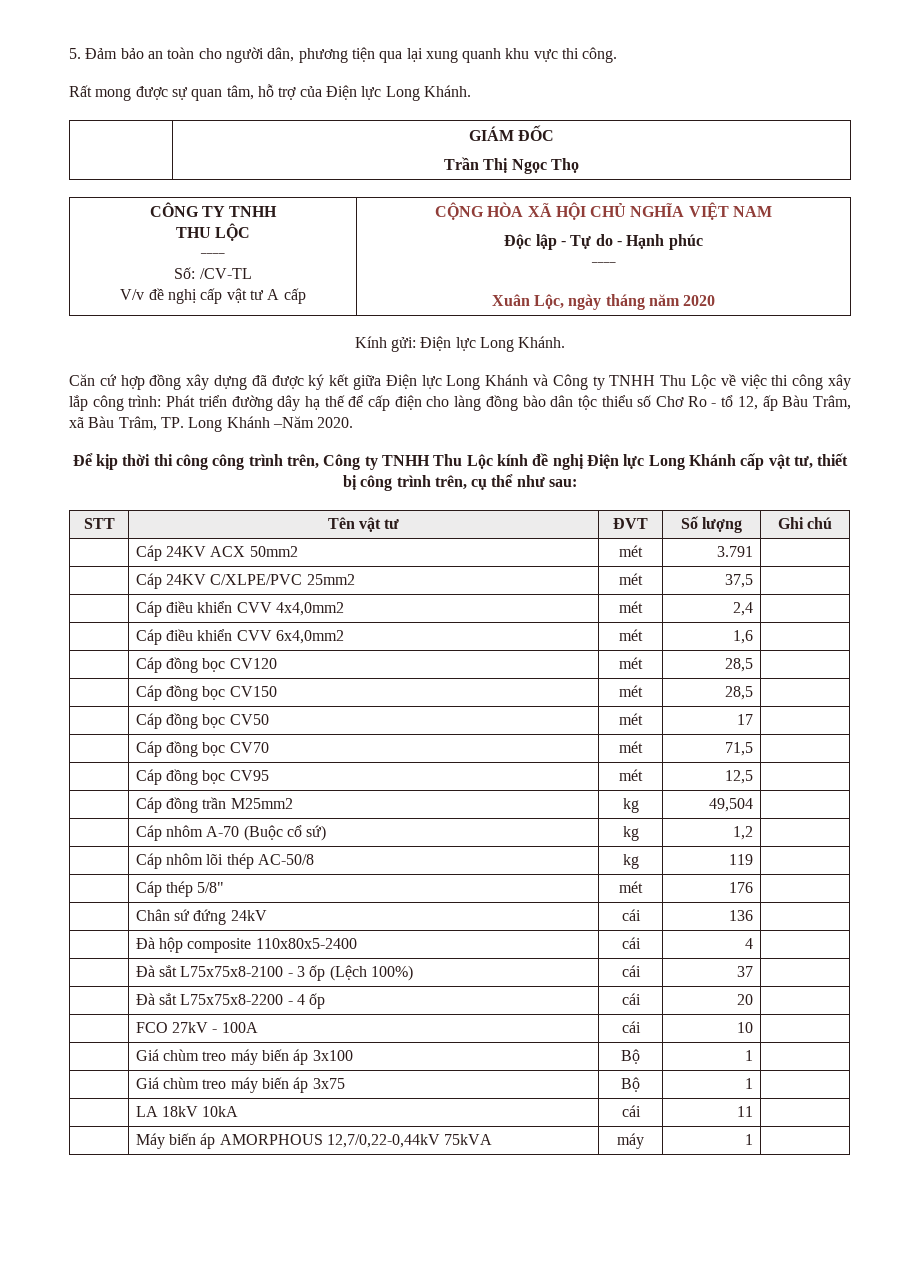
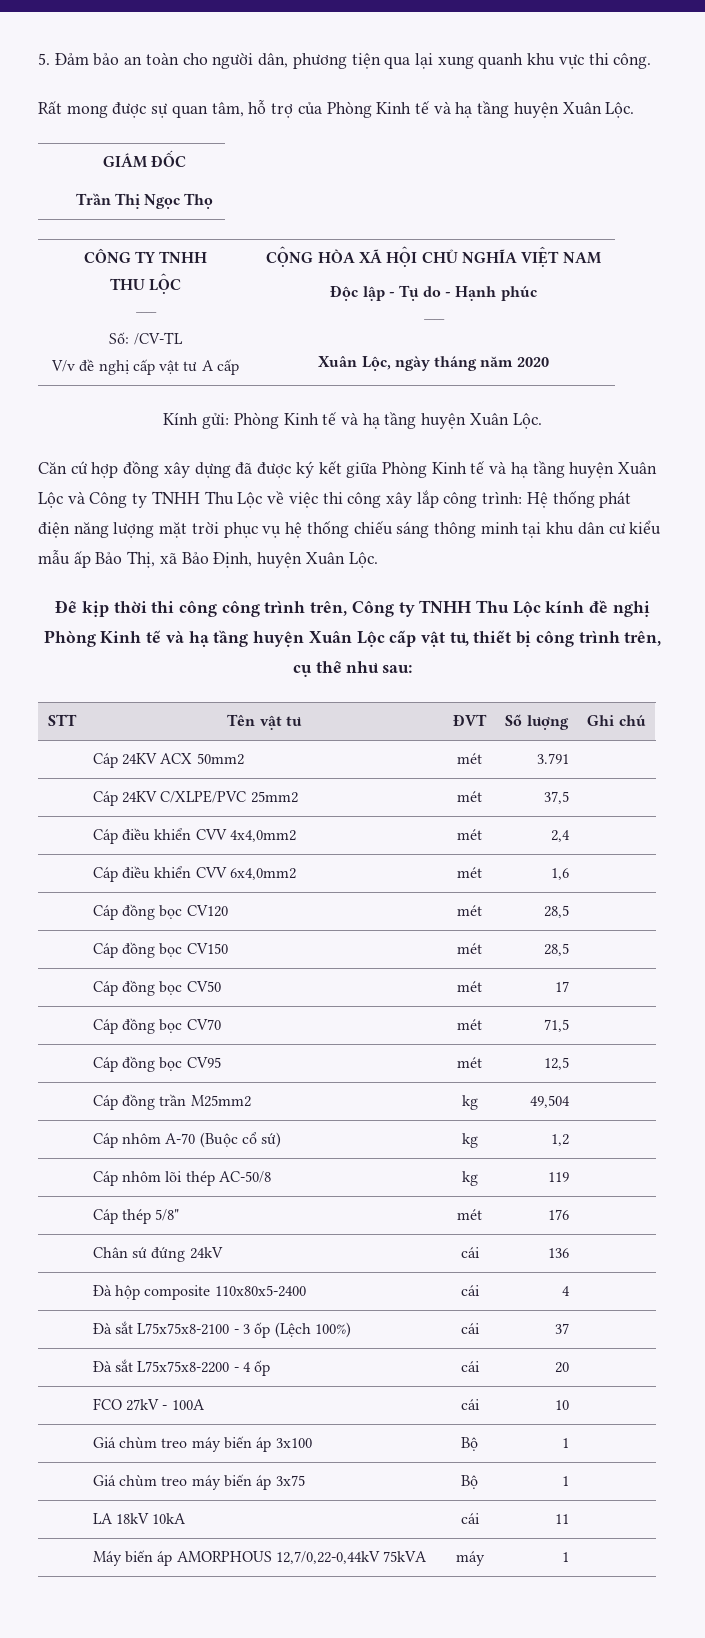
- Rất mong được sự quan tâm, hỗ trợ của Điện lực Long Khánh.
+ Rất mong được sự quan tâm, hỗ trợ của Phòng Kinh tế và hạ tầng huyện Xuân Lộc.
- Kính gửi: Điện lực Long Khánh.
+ Kính gửi: Phòng Kinh tế và hạ tầng huyện Xuân Lộc.
- Căn cứ hợp đồng xây dựng đã được ký kết giữa Điện lực Long Khánh và Công ty TNHH Thu Lộc về việc thi công xây lắp công trình: Phát triển đường dây hạ thế để cấp điện cho làng đồng bào dân tộc thiểu số Chơ Ro - tổ 12, ấp Bàu Trâm, xã Bàu Trâm, TP. Long Khánh –Năm 2020.
+ Căn cứ hợp đồng xây dựng đã được ký kết giữa Phòng Kinh tế và hạ tầng huyện Xuân Lộc và Công ty TNHH Thu Lộc về việc thi công xây lắp công trình: Hệ thống phát điện năng lượng mặt trời phục vụ hệ thống chiếu sáng thông minh tại khu dân cư kiểu mẫu ấp Bảo Thị, xã Bảo Định, huyện Xuân Lộc.
- Để kịp thời thi công công trình trên, Công ty TNHH Thu Lộc kính đề nghị Điện lực Long Khánh cấp vật tư, thiết bị công trình trên, cụ thể như sau:
+ Để kịp thời thi công công trình trên, Công ty TNHH Thu Lộc kính đề nghị Phòng Kinh tế và hạ tầng huyện Xuân Lộc cấp vật tư, thiết bị công trình trên, cụ thể như sau:

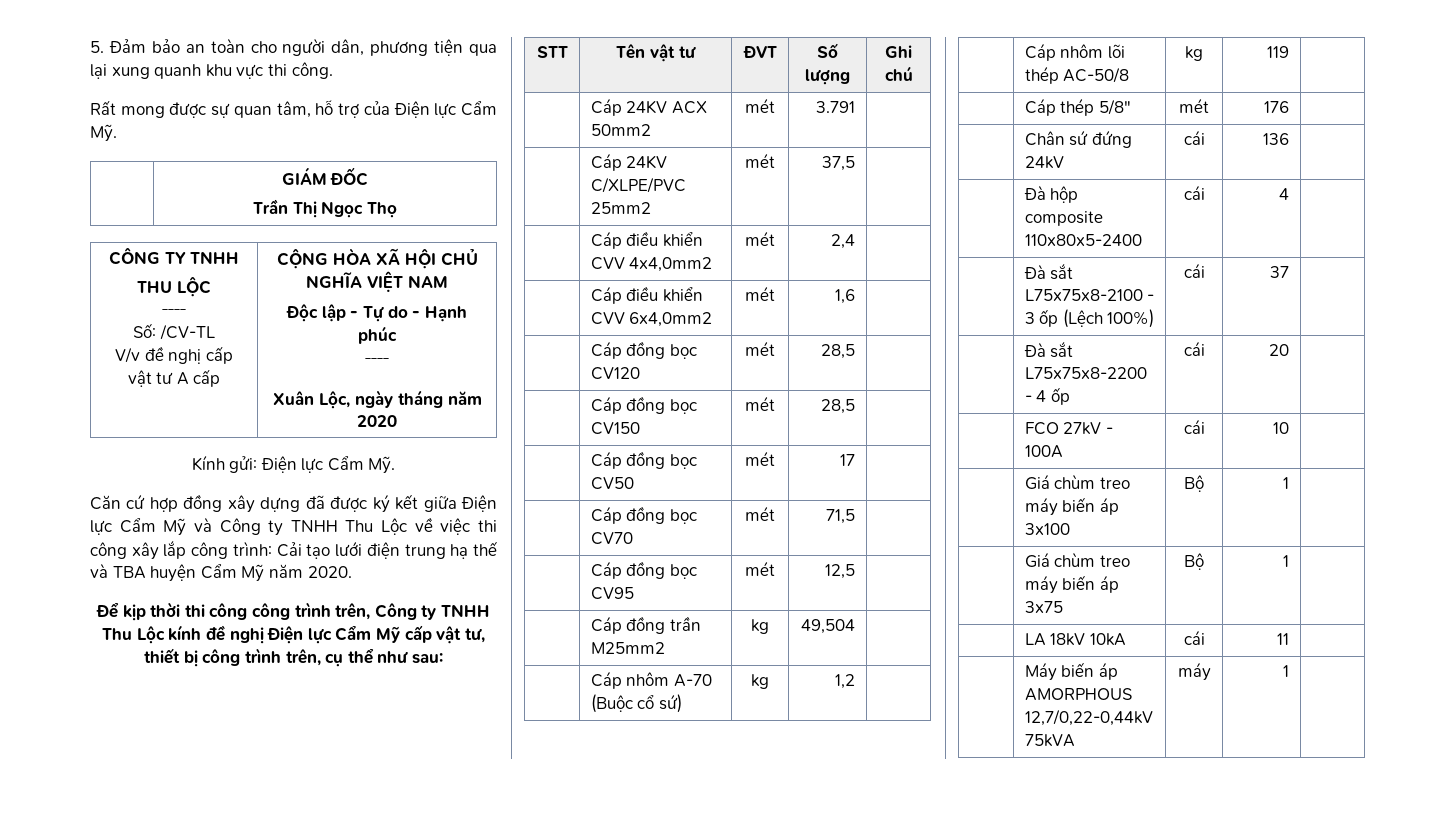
- Rất mong được sự quan tâm, hỗ trợ của Phòng Kinh tế và hạ tầng huyện Xuân Lộc.
+ Rất mong được sự quan tâm, hỗ trợ của Điện lực Cẩm Mỹ.
- Kính gửi: Phòng Kinh tế và hạ tầng huyện Xuân Lộc.
+ Kính gửi: Điện lực Cẩm Mỹ.
- Căn cứ hợp đồng xây dựng đã được ký kết giữa Phòng Kinh tế và hạ tầng huyện Xuân Lộc và Công ty TNHH Thu Lộc về việc thi công xây lắp công trình: Hệ thống phát điện năng lượng mặt trời phục vụ hệ thống chiếu sáng thông minh tại khu dân cư kiểu mẫu ấp Bảo Thị, xã Bảo Định, huyện Xuân Lộc.
+ Căn cứ hợp đồng xây dựng đã được ký kết giữa Điện lực Cẩm Mỹ và Công ty TNHH Thu Lộc về việc thi công xây lắp công trình: Cải tạo lưới điện trung hạ thế và TBA huyện Cẩm Mỹ năm 2020.
- Để kịp thời thi công công trình trên, Công ty TNHH Thu Lộc kính đề nghị Phòng Kinh tế và hạ tầng huyện Xuân Lộc cấp vật tư, thiết bị công trình trên, cụ thể như sau:
+ Để kịp thời thi công công trình trên, Công ty TNHH Thu Lộc kính đề nghị Điện lực Cẩm Mỹ cấp vật tư, thiết bị công trình trên, cụ thể như sau:

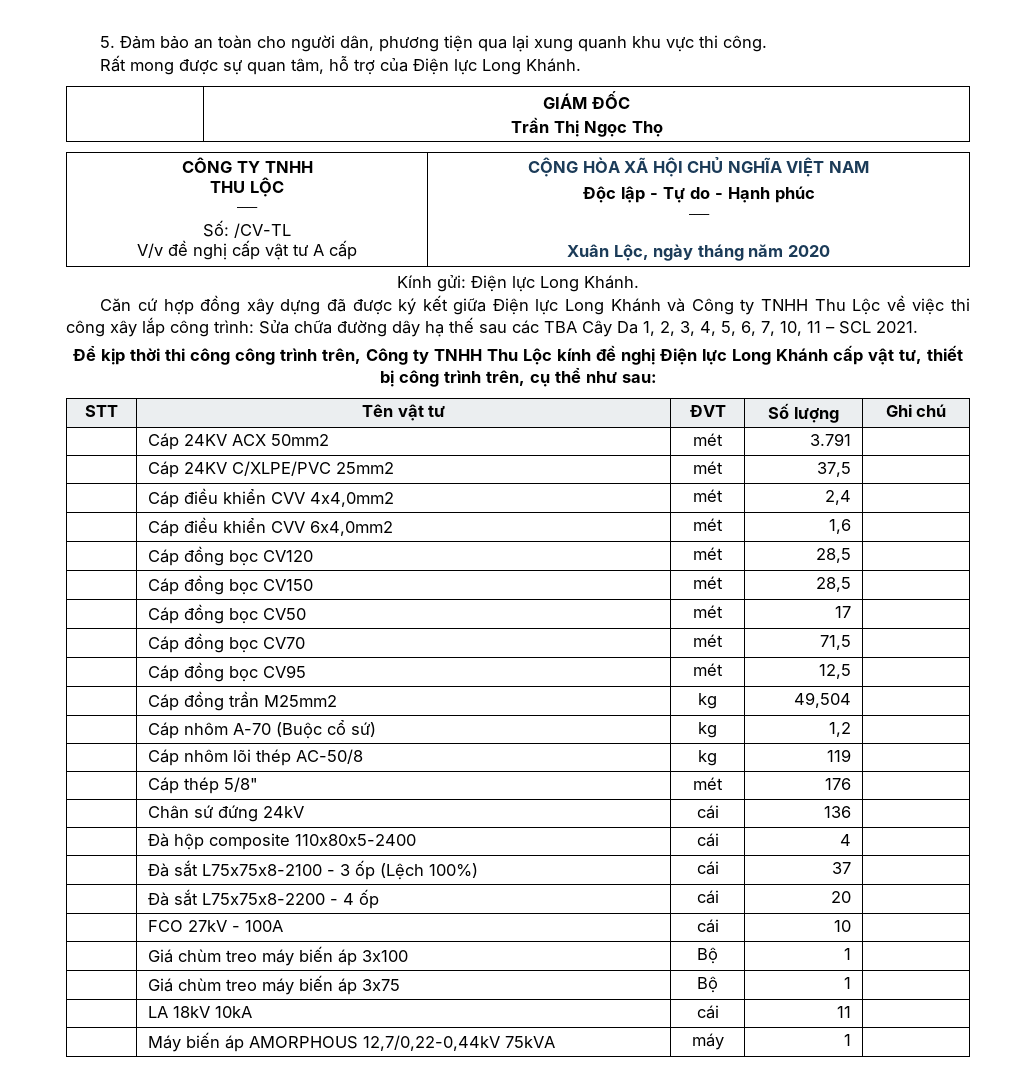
- Rất mong được sự quan tâm, hỗ trợ của Điện lực Cẩm Mỹ.
+ Rất mong được sự quan tâm, hỗ trợ của Điện lực Long Khánh.
- Kính gửi: Điện lực Cẩm Mỹ.
+ Kính gửi: Điện lực Long Khánh.
- Căn cứ hợp đồng xây dựng đã được ký kết giữa Điện lực Cẩm Mỹ và Công ty TNHH Thu Lộc về việc thi công xây lắp công trình: Cải tạo lưới điện trung hạ thế và TBA huyện Cẩm Mỹ năm 2020.
+ Căn cứ hợp đồng xây dựng đã được ký kết giữa Điện lực Long Khánh và Công ty TNHH Thu Lộc về việc thi công xây lắp công trình: Sửa chữa đường dây hạ thế sau các TBA Cây Da 1, 2, 3, 4, 5, 6, 7, 10, 11 – SCL 2021.
- Để kịp thời thi công công trình trên, Công ty TNHH Thu Lộc kính đề nghị Điện lực Cẩm Mỹ cấp vật tư, thiết bị công trình trên, cụ thể như sau:
+ Để kịp thời thi công công trình trên, Công ty TNHH Thu Lộc kính đề nghị Điện lực Long Khánh cấp vật tư, thiết bị công trình trên, cụ thể như sau:

